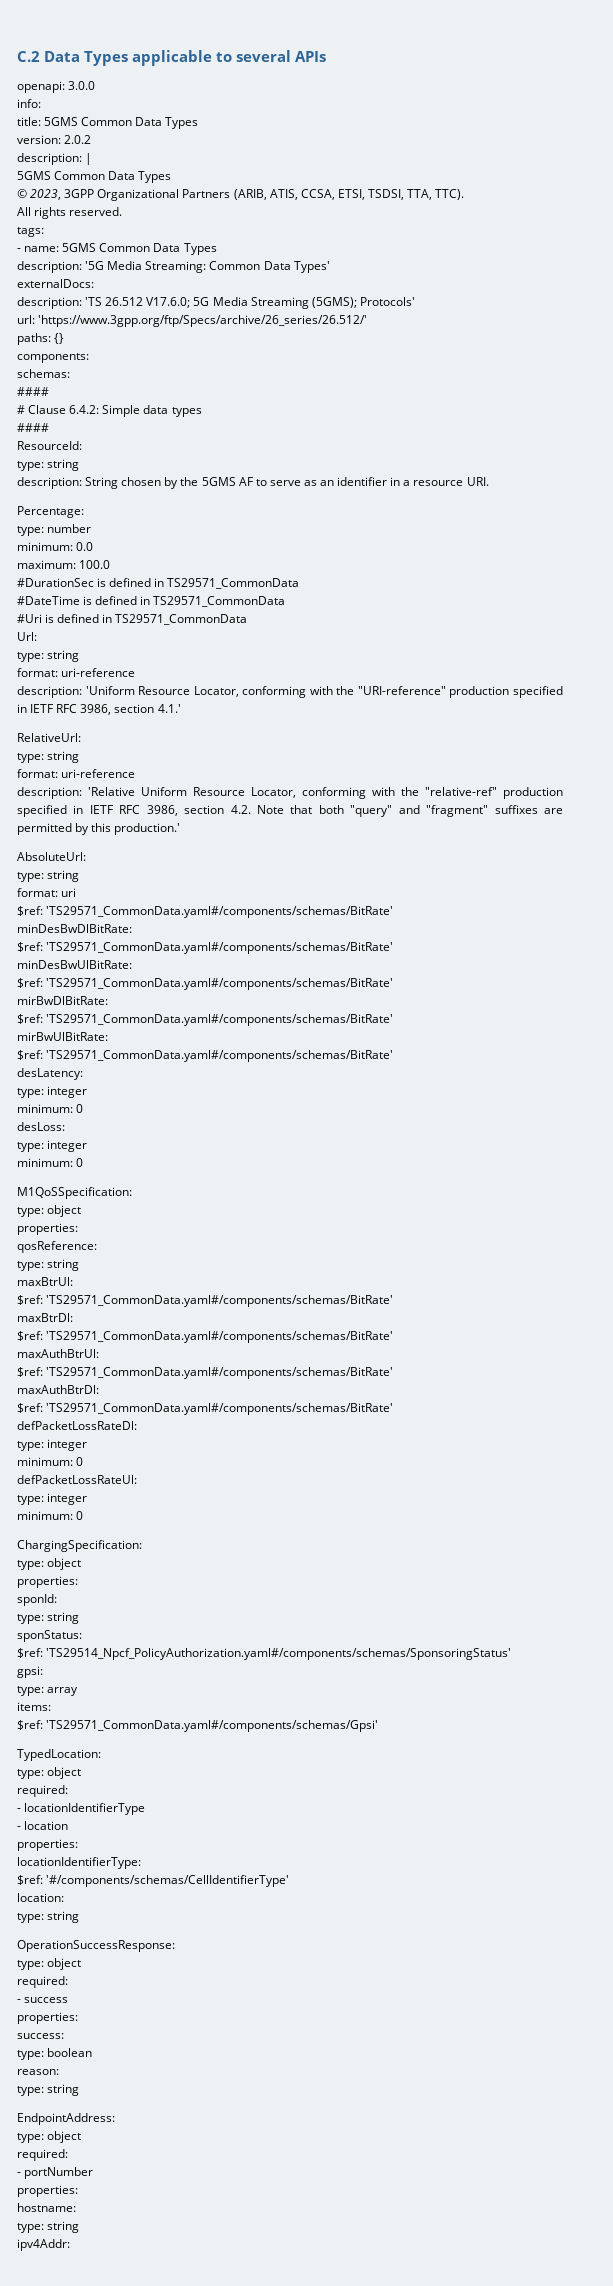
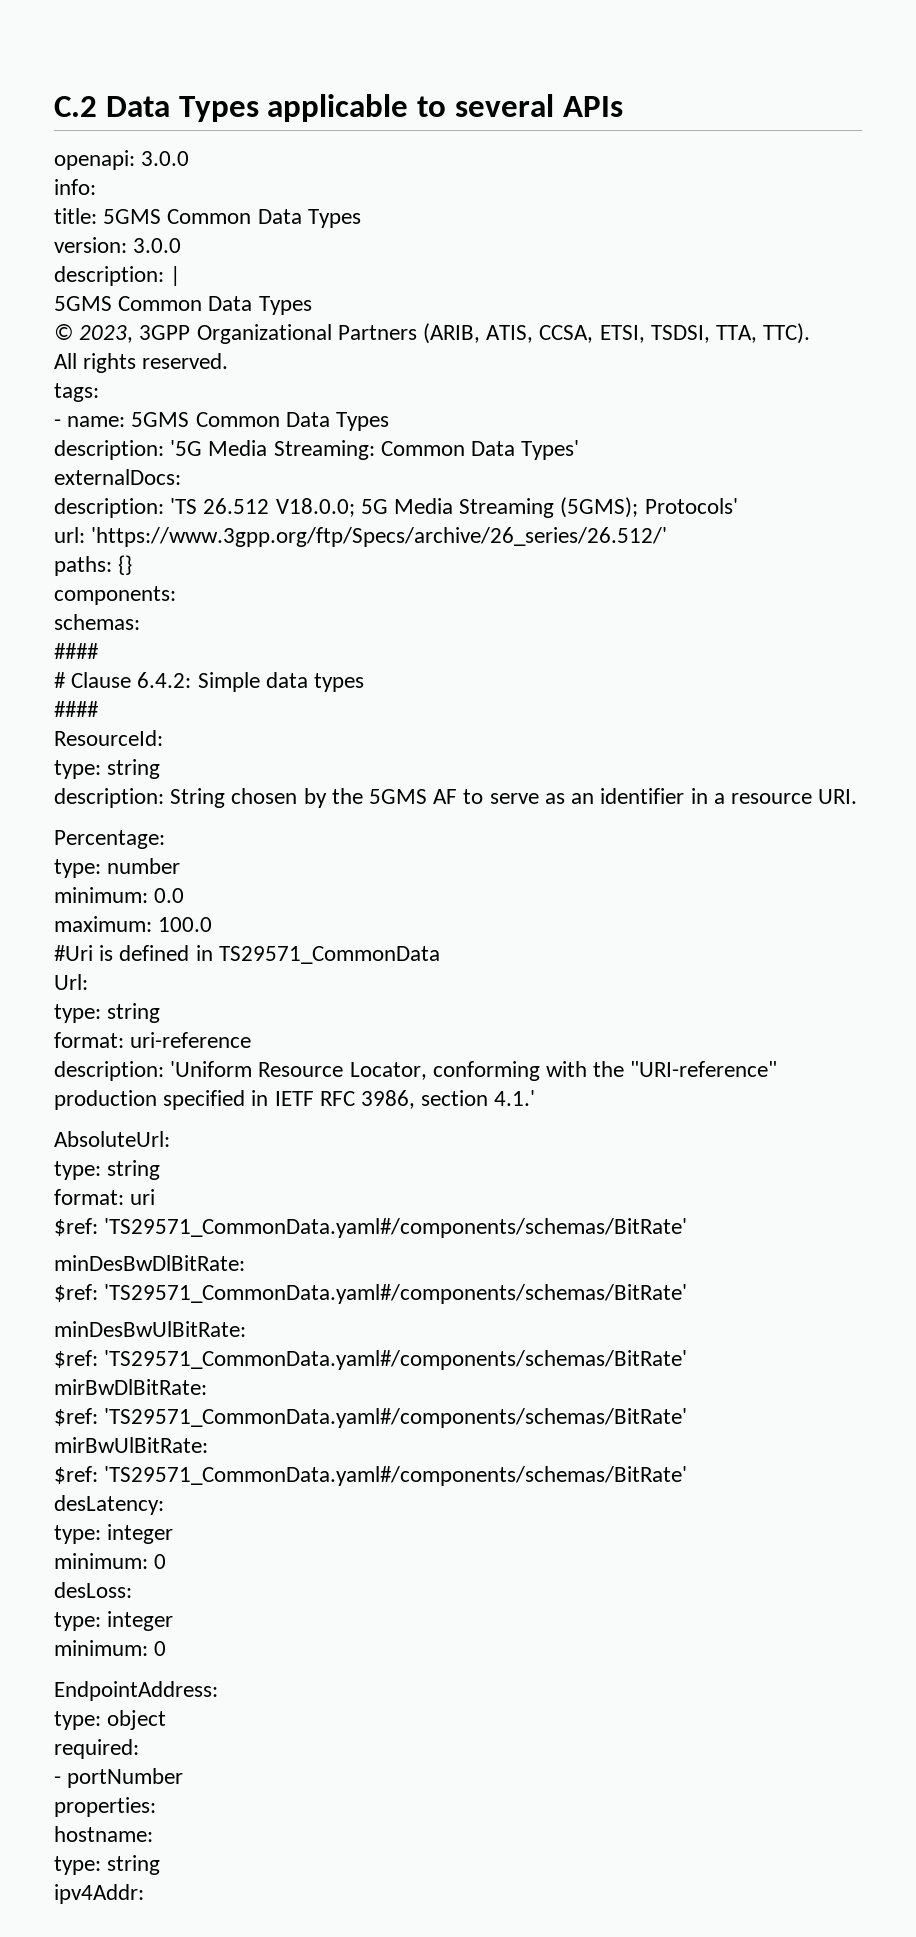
- version: 2.0.2
+ version: 3.0.0
- description: 'TS 26.512 V17.6.0; 5G Media Streaming (5GMS); Protocols'
+ description: 'TS 26.512 V18.0.0; 5G Media Streaming (5GMS); Protocols'
- #DurationSec is defined in TS29571_CommonData
- #DateTime is defined in TS29571_CommonData
- RelativeUrl:
- type: string
- format: uri-reference
- description: 'Relative Uniform Resource Locator, conforming with the "relative-ref" production specified in IETF RFC 3986, section 4.2. Note that both "query" and "fragment" suffixes are permitted by this production.'
- M1QoSSpecification:
- type: object
- properties:
- qosReference:
- type: string
- maxBtrUl:
- $ref: 'TS29571_CommonData.yaml#/components/schemas/BitRate'
- maxBtrDl:
- $ref: 'TS29571_CommonData.yaml#/components/schemas/BitRate'
- maxAuthBtrUl:
- $ref: 'TS29571_CommonData.yaml#/components/schemas/BitRate'
- maxAuthBtrDl:
- $ref: 'TS29571_CommonData.yaml#/components/schemas/BitRate'
- defPacketLossRateDl:
- type: integer
- minimum: 0
- defPacketLossRateUl:
- type: integer
- minimum: 0
- ChargingSpecification:
- type: object
- properties:
- sponId:
- type: string
- sponStatus:
- $ref: 'TS29514_Npcf_PolicyAuthorization.yaml#/components/schemas/SponsoringStatus'
- gpsi:
- type: array
- items:
- $ref: 'TS29571_CommonData.yaml#/components/schemas/Gpsi'
- TypedLocation:
- type: object
- required:
- - locationIdentifierType
- - location
- properties:
- locationIdentifierType:
- $ref: '#/components/schemas/CellIdentifierType'
- location:
- type: string
- OperationSuccessResponse:
- type: object
- required:
- - success
- properties:
- success:
- type: boolean
- reason:
- type: string

